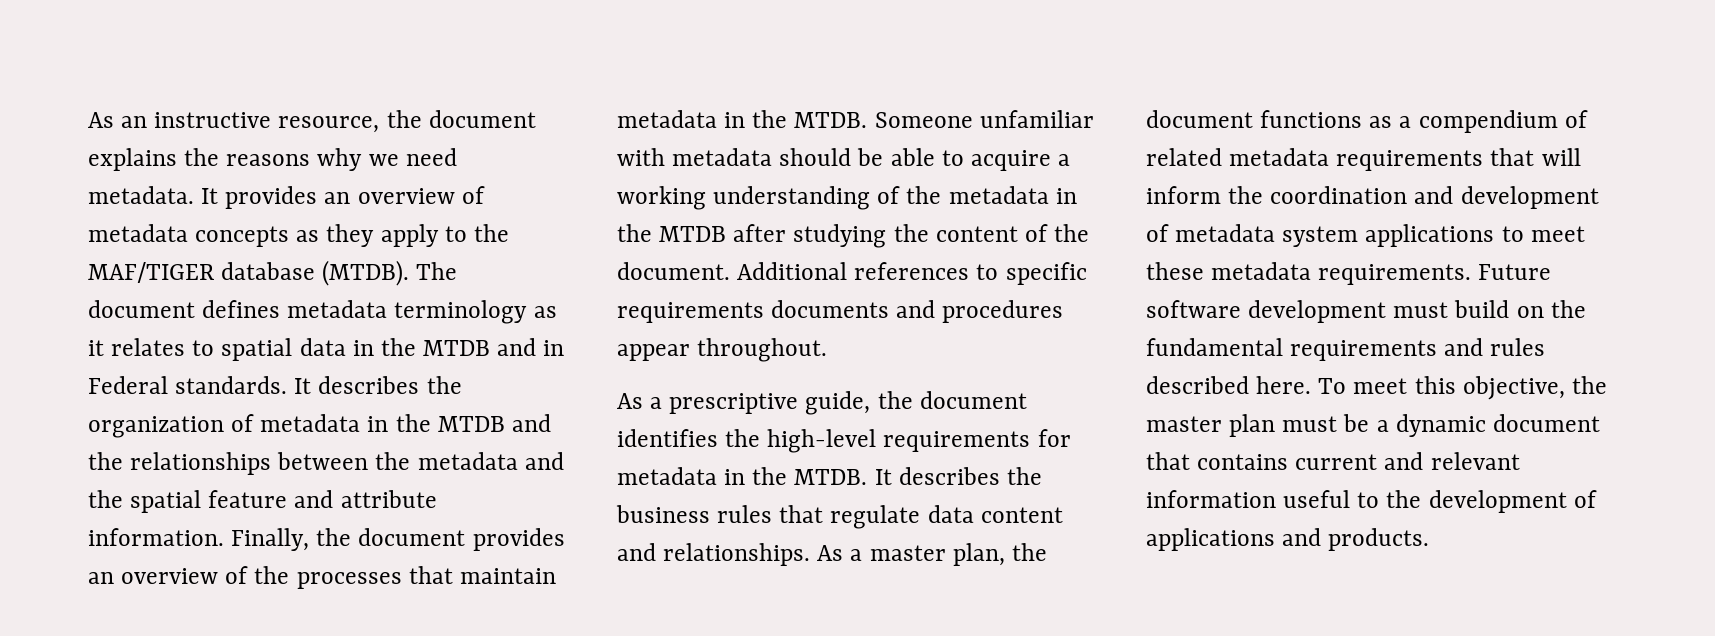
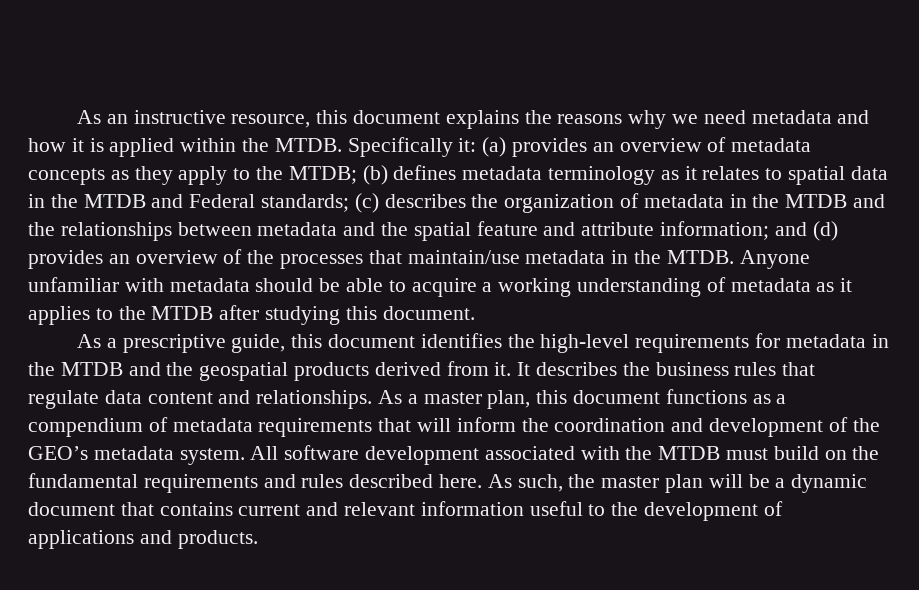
- As an instructive resource, the document explains the reasons why we need metadata. It provides an overview of metadata concepts as they apply to the MAF/TIGER database (MTDB). The document defines metadata terminology as it relates to spatial data in the MTDB and in Federal standards. It describes the organization of metadata in the MTDB and the relationships between the metadata and the spatial feature and attribute information. Finally, the document provides an overview of the processes that maintain metadata in the MTDB. Someone unfamiliar with metadata should be able to acquire a working understanding of the metadata in the MTDB after studying the content of the document. Additional references to specific requirements documents and procedures appear throughout.
+ As an instructive resource, this document explains the reasons why we need metadata and how it is applied within the MTDB. Specifically it: (a) provides an overview of metadata concepts as they apply to the MTDB; (b) defines metadata terminology as it relates to spatial data in the MTDB and Federal standards; (c) describes the organization of metadata in the MTDB and the relationships between metadata and the spatial feature and attribute information; and (d) provides an overview of the processes that maintain/use metadata in the MTDB. Anyone unfamiliar with metadata should be able to acquire a working understanding of metadata as it applies to the MTDB after studying this document.
- As a prescriptive guide, the document identifies the high-level requirements for metadata in the MTDB.
+ As a prescriptive guide, this document identifies the high-level requirements for metadata in the MTDB and the geospatial products derived from it.
- As a master plan, the document functions as a compendium of related metadata requirements that will inform the coordination and development of metadata system applications to meet these metadata requirements. Future software development must build on the fundamental requirements and rules described here.
+ As a master plan, this document functions as a compendium of metadata requirements that will inform the coordination and development of the GEO’s metadata system. All software development associated with the MTDB must build on the fundamental requirements and rules described here.
- To meet this objective, the master plan must be a dynamic document that contains current and relevant information useful to the development of applications and products.
+ As such, the master plan will be a dynamic document that contains current and relevant information useful to the development of applications and products.

